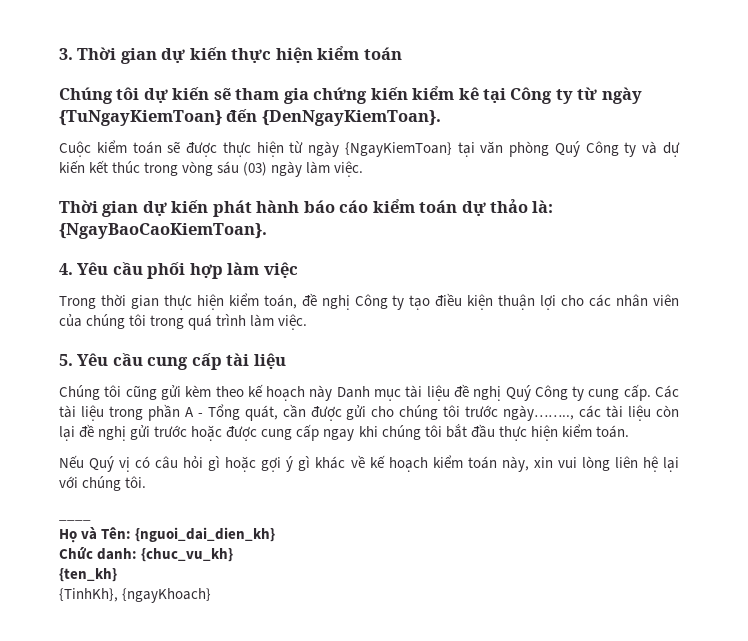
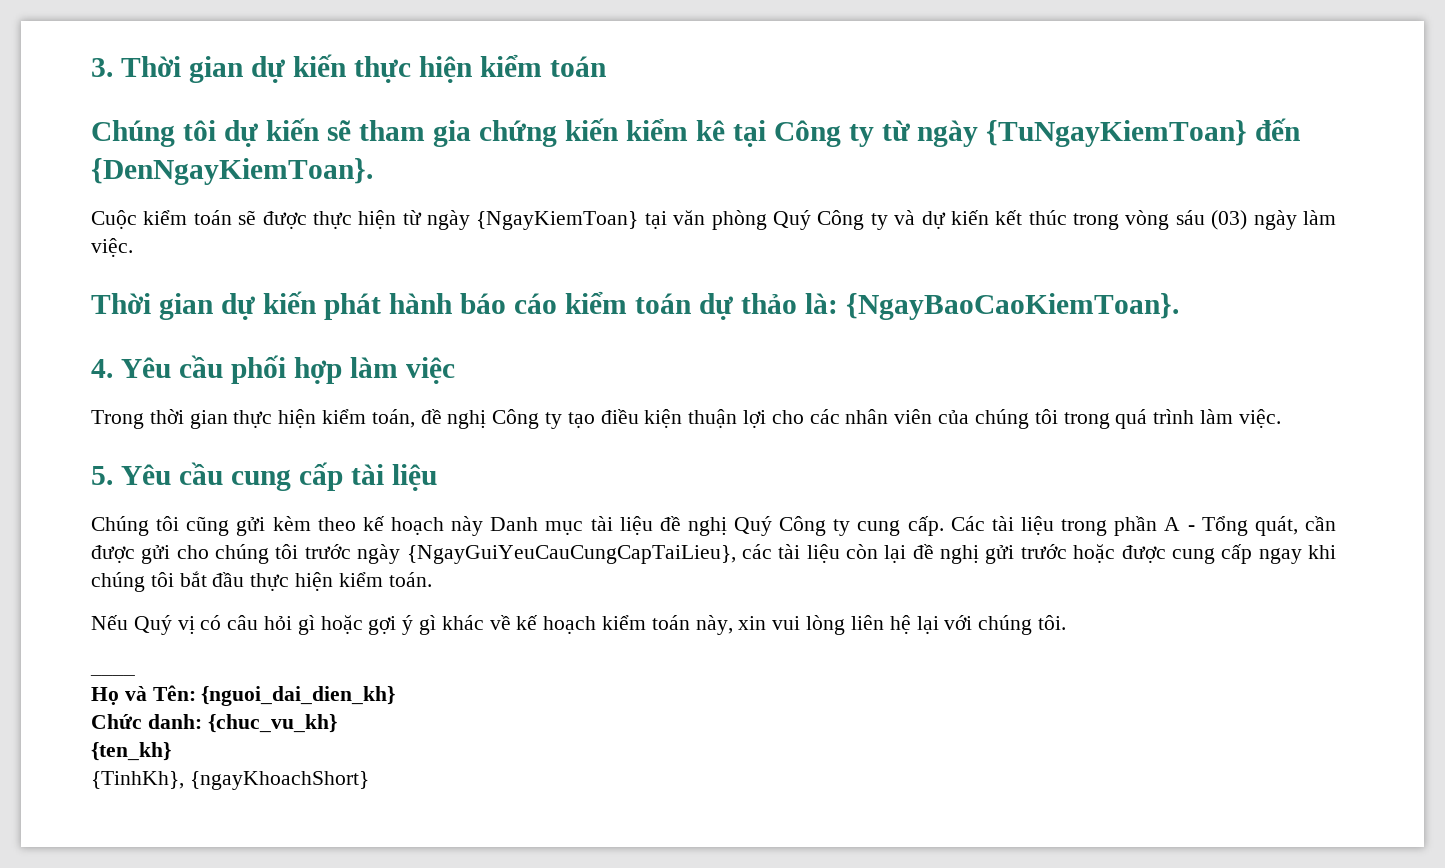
- Các tài liệu trong phần A - Tổng quát, cần được gửi cho chúng tôi trước ngày…….., các tài liệu còn lại đề nghị gửi trước hoặc được cung cấp ngay khi chúng tôi bắt đầu thực hiện kiểm toán.
+ Các tài liệu trong phần A - Tổng quát, cần được gửi cho chúng tôi trước ngày {NgayGuiYeuCauCungCapTaiLieu}, các tài liệu còn lại đề nghị gửi trước hoặc được cung cấp ngay khi chúng tôi bắt đầu thực hiện kiểm toán.
- {TinhKh}, {ngayKhoach}
+ {TinhKh}, {ngayKhoachShort}

